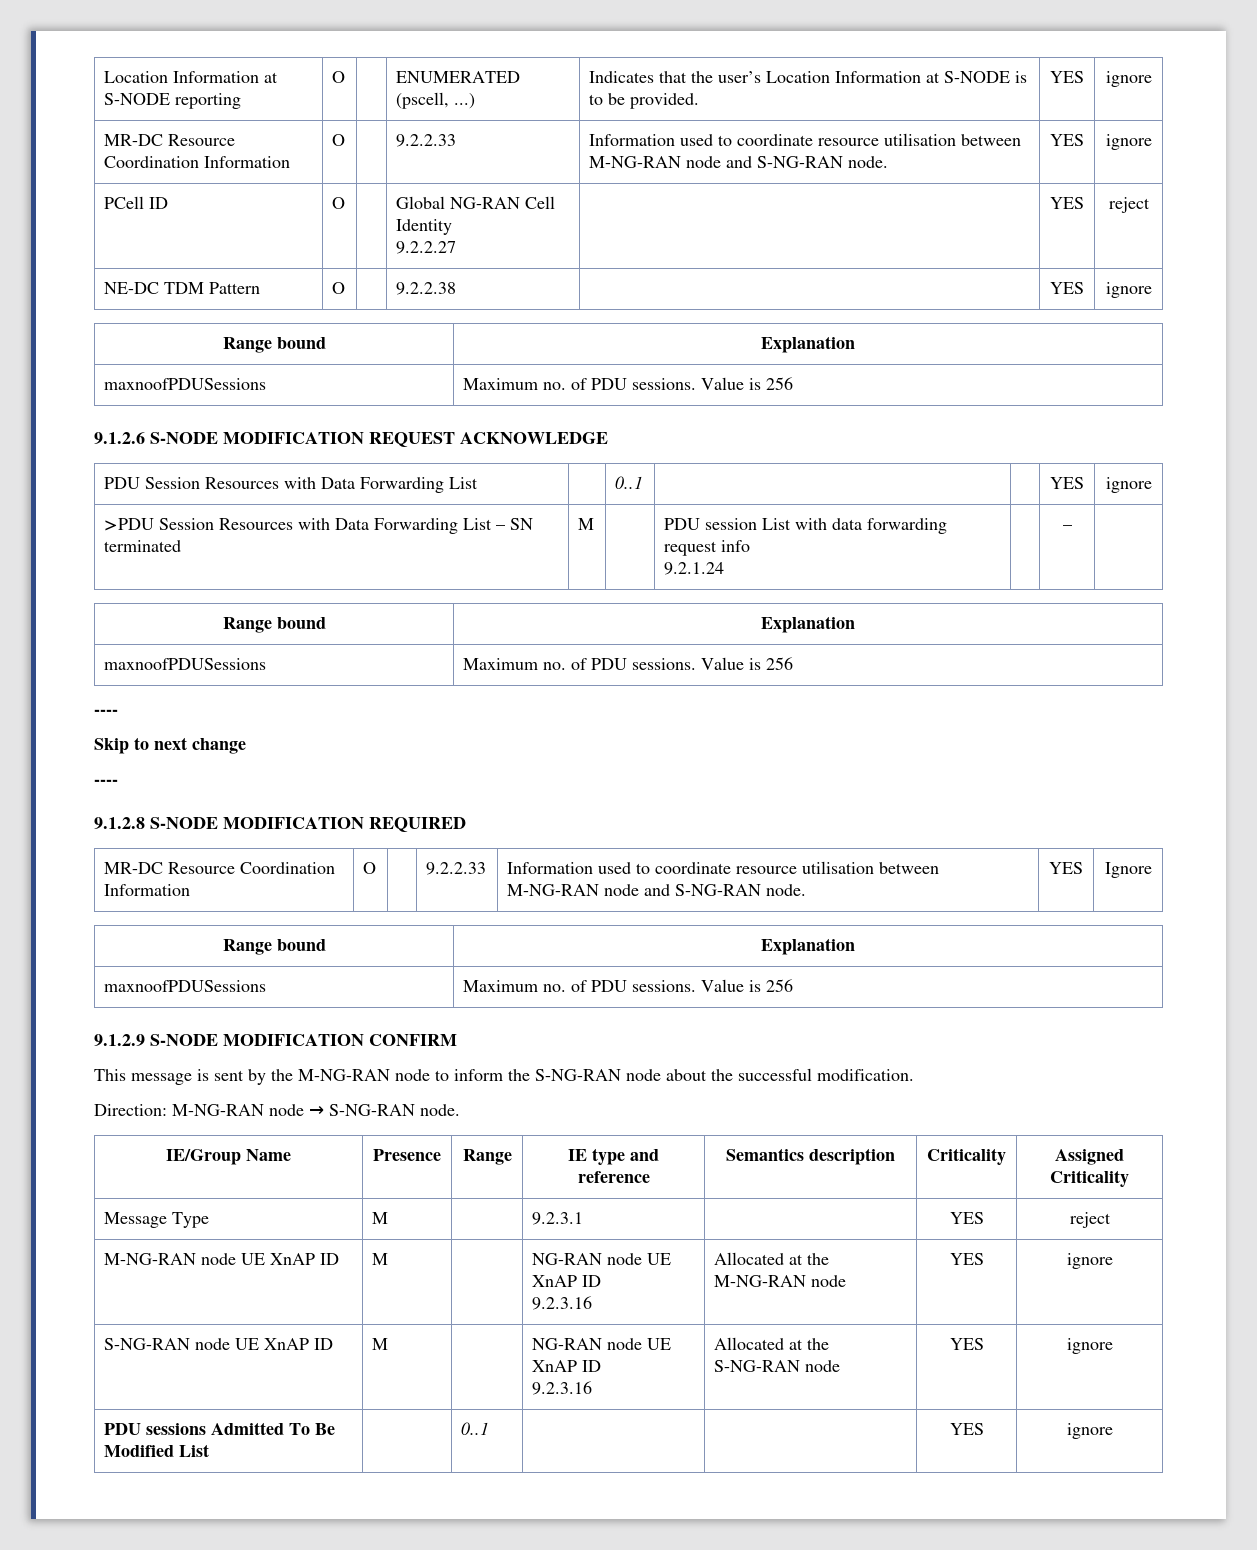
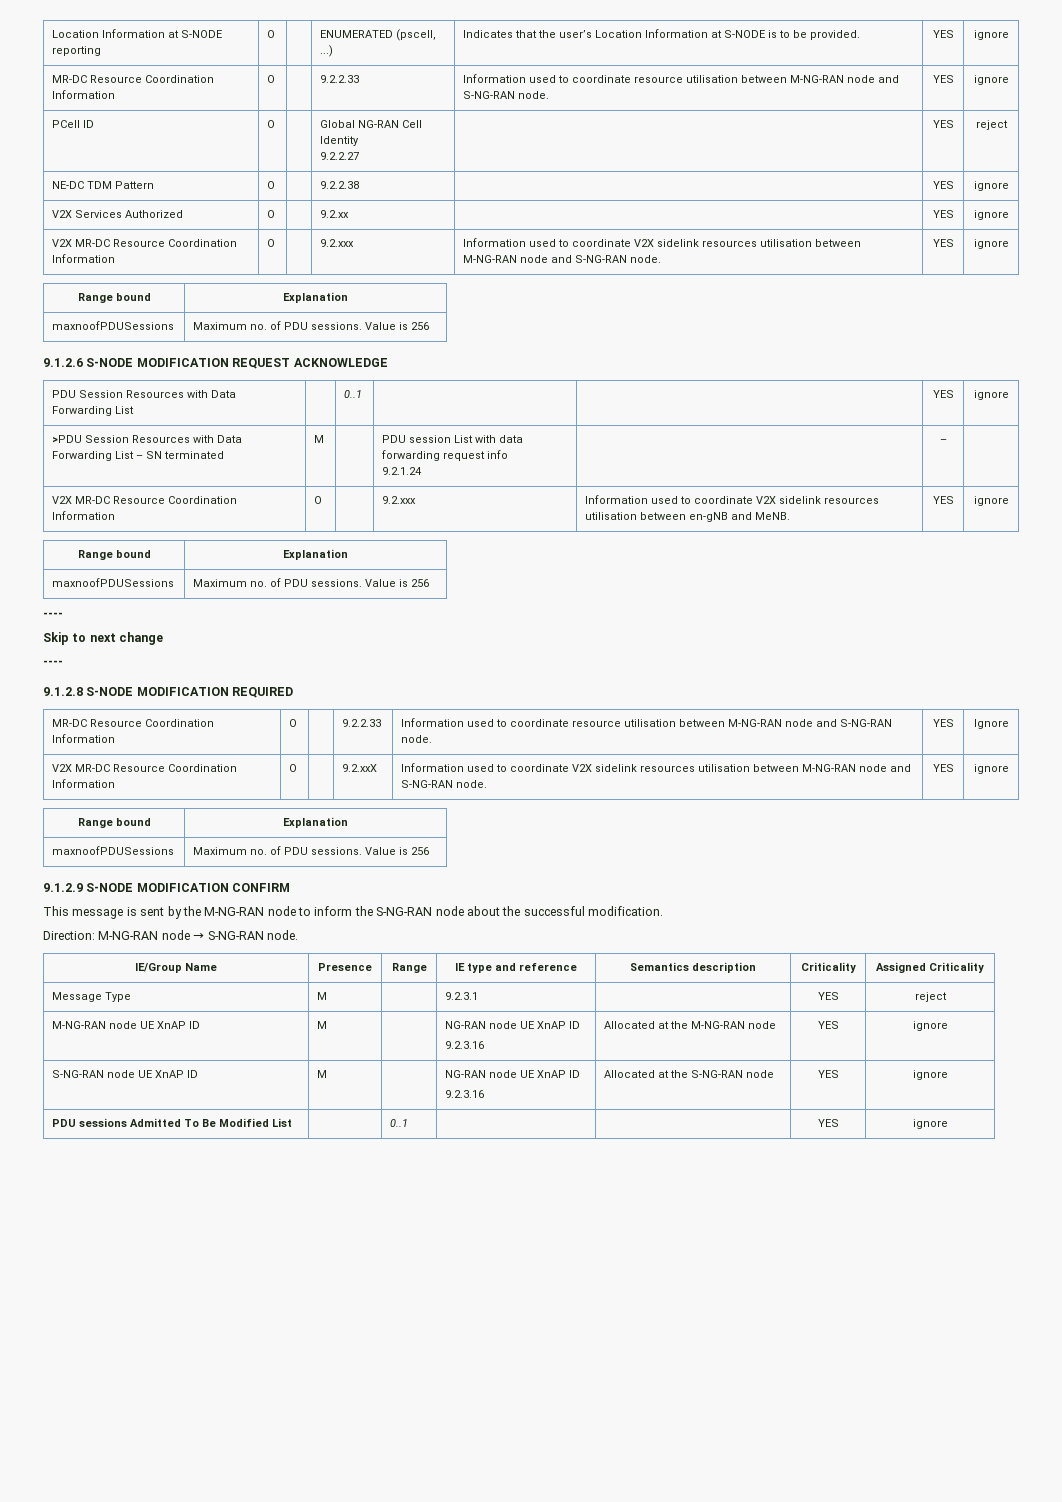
+ V2X Services Authorized | O | | 9.2.xx | | YES | ignore
+ V2X MR-DC Resource Coordination Information | O | | 9.2.xxx | Information used to coordinate V2X sidelink resources utilisation between M-NG-RAN node and S-NG-RAN node. | YES | ignore
+ V2X MR-DC Resource Coordination Information | O | | 9.2.xxx | Information used to coordinate V2X sidelink resources utilisation between en-gNB and MeNB. | YES | ignore
+ V2X MR-DC Resource Coordination Information | O | | 9.2.xxX | Information used to coordinate V2X sidelink resources utilisation between M-NG-RAN node and S-NG-RAN node. | YES | ignore

